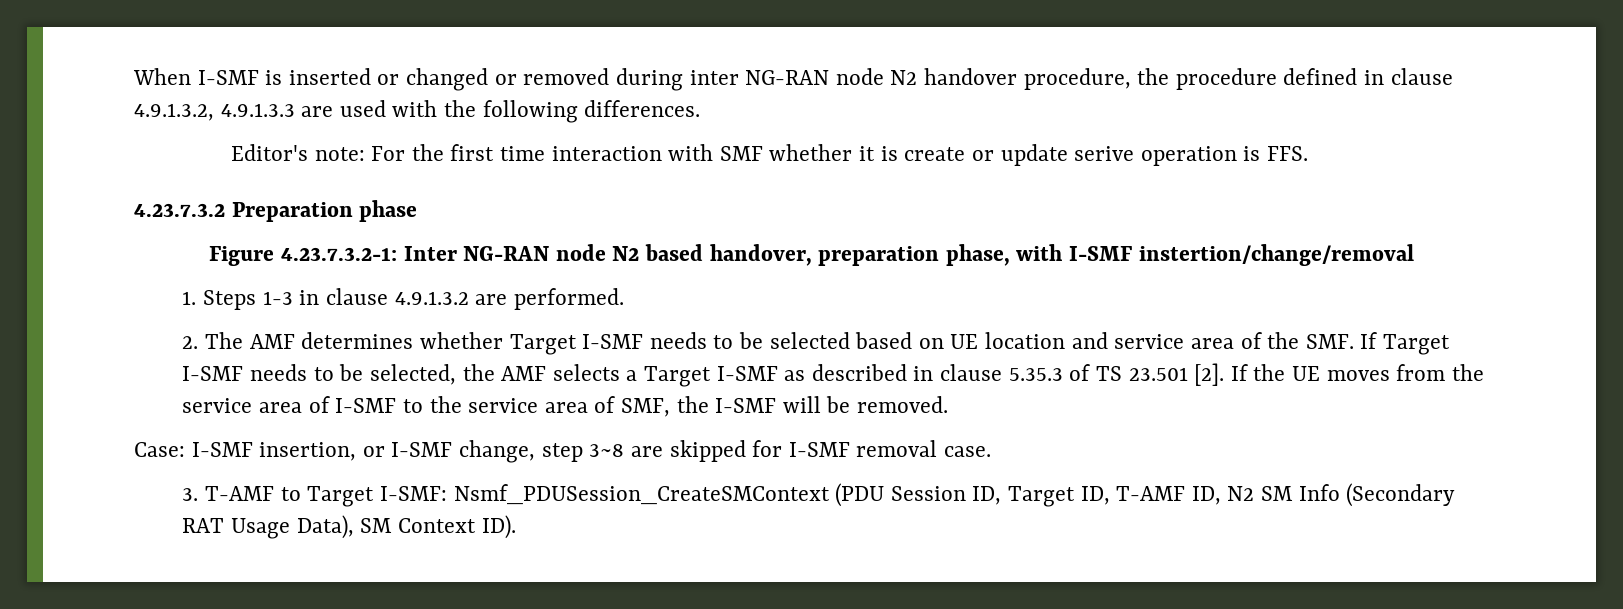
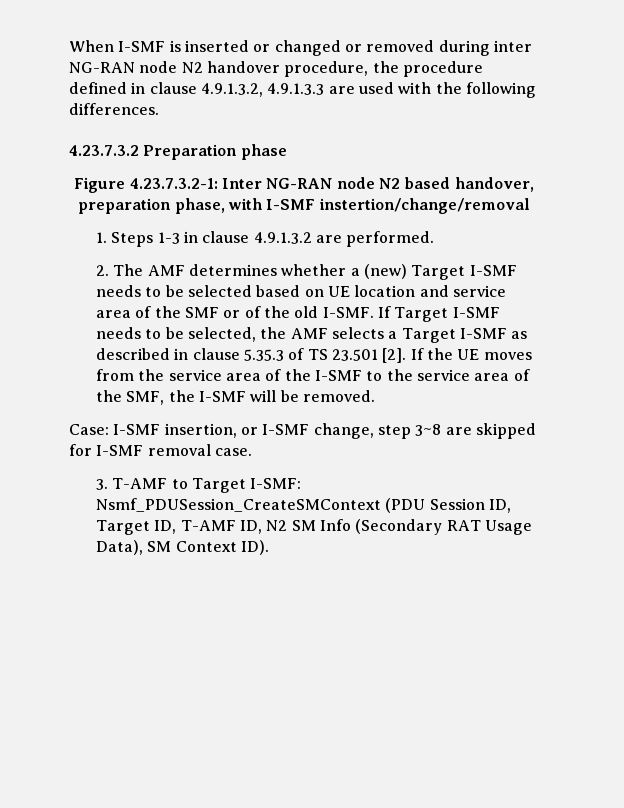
- Editor's note: For the first time interaction with SMF whether it is create or update serive operation is FFS.
- 2. The AMF determines whether Target I-SMF needs to be selected based on UE location and service area of the SMF. If Target I-SMF needs to be selected, the AMF selects a Target I-SMF as described in clause 5.35.3 of TS 23.501 [2].
+ 2. The AMF determines whether a (new) Target I-SMF needs to be selected based on UE location and service area of the SMF or of the old I-SMF. If Target I-SMF needs to be selected, the AMF selects a Target I-SMF as described in clause 5.35.3 of TS 23.501 [2].
- If the UE moves from the service area of I-SMF to the service area of SMF, the I-SMF will be removed.
+ If the UE moves from the service area of the I-SMF to the service area of the SMF, the I-SMF will be removed.

